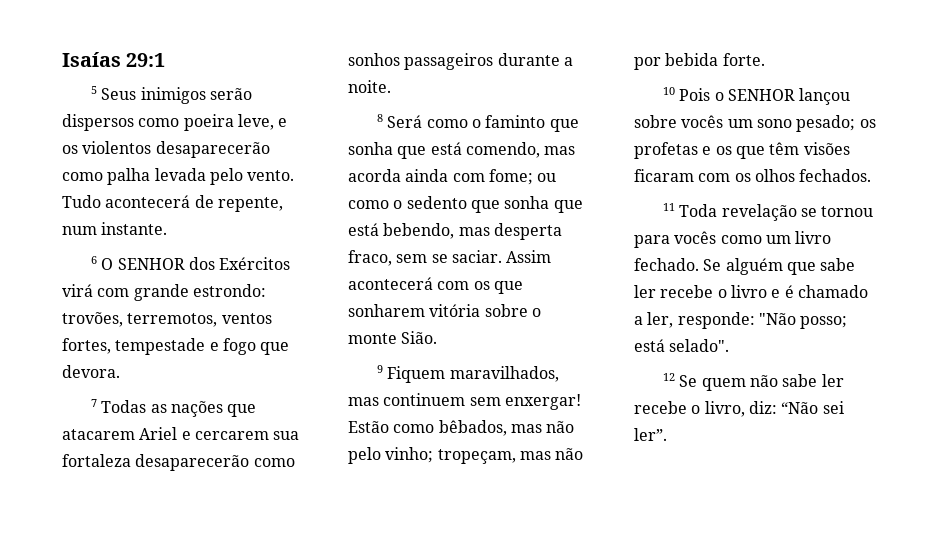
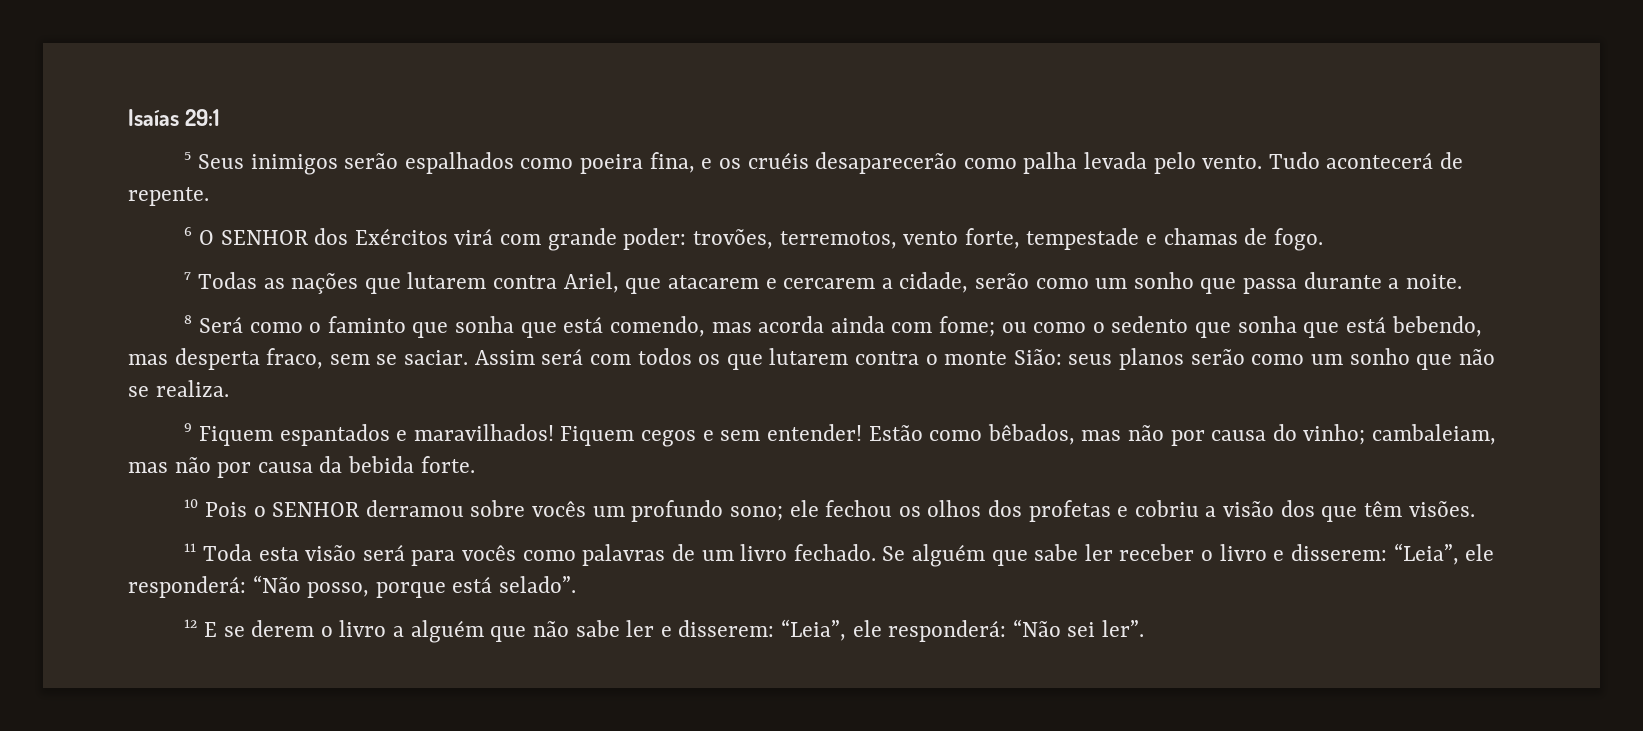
- 5 Seus inimigos serão dispersos como poeira leve, e os violentos desaparecerão como palha levada pelo vento.
+ 5 Seus inimigos serão espalhados como poeira fina, e os cruéis desaparecerão como palha levada pelo vento.
- Tudo acontecerá de repente, num instante.
+ Tudo acontecerá de repente.
- 6 O SENHOR dos Exércitos virá com grande estrondo: trovões, terremotos, ventos fortes, tempestade e fogo que devora.
+ 6 O SENHOR dos Exércitos virá com grande poder: trovões, terremotos, vento forte, tempestade e chamas de fogo.
- 7 Todas as nações que atacarem Ariel e cercarem sua fortaleza desaparecerão como sonhos passageiros durante a noite.
+ 7 Todas as nações que lutarem contra Ariel, que atacarem e cercarem a cidade, serão como um sonho que passa durante a noite.
- Assim acontecerá com os que sonharem vitória sobre o monte Sião.
- 9 Fiquem maravilhados, mas continuem sem enxergar!
+ Assim será com todos os que lutarem contra o monte Sião: seus planos serão como um sonho que não se realiza.
+ 9 Fiquem espantados e maravilhados! Fiquem cegos e sem entender!
- Estão como bêbados, mas não pelo vinho; tropeçam, mas não por bebida forte.
+ Estão como bêbados, mas não por causa do vinho; cambaleiam, mas não por causa da bebida forte.
- 10 Pois o SENHOR lançou sobre vocês um sono pesado; os profetas e os que têm visões ficaram com os olhos fechados.
+ 10 Pois o SENHOR derramou sobre vocês um profundo sono; ele fechou os olhos dos profetas e cobriu a visão dos que têm visões.
- 11 Toda revelação se tornou para vocês como um livro fechado.
+ 11 Toda esta visão será para vocês como palavras de um livro fechado.
- Se alguém que sabe ler recebe o livro e é chamado a ler, responde: "Não posso; está selado".
- 12 Se quem não sabe ler recebe o livro, diz: “Não sei ler”.
+ Se alguém que sabe ler receber o livro e disserem: “Leia”, ele responderá: “Não posso, porque está selado”.
+ 12 E se derem o livro a alguém que não sabe ler e disserem: “Leia”, ele responderá: “Não sei ler”.

